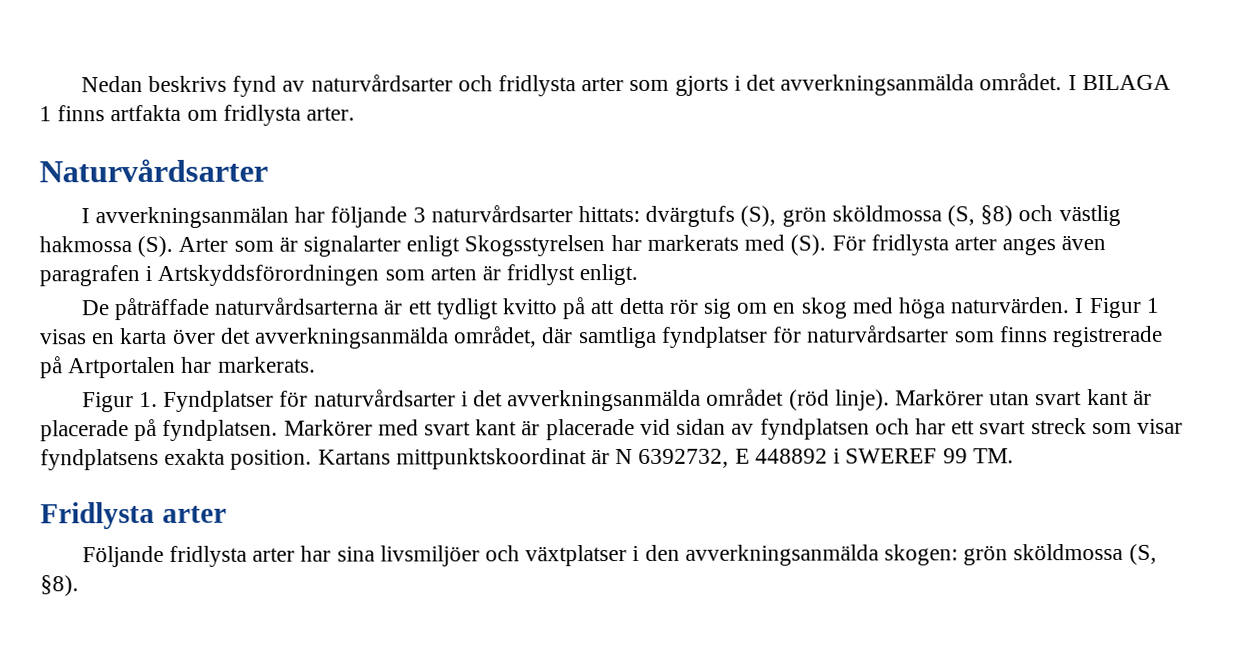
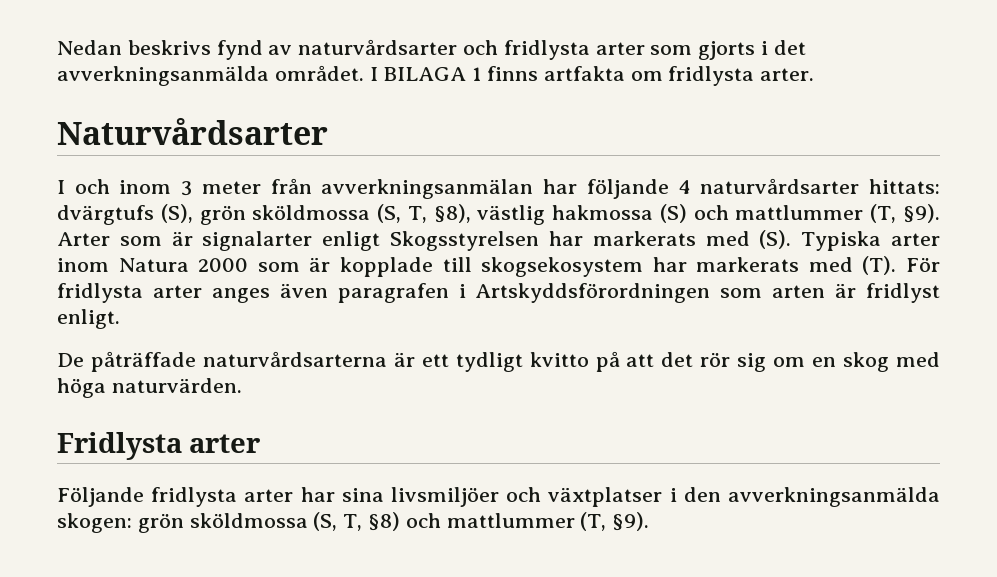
- I avverkningsanmälan har följande 3 naturvårdsarter hittats: dvärgtufs (S), grön sköldmossa (S, §8) och västlig hakmossa (S). Arter som är signalarter enligt Skogsstyrelsen har markerats med (S). För fridlysta arter anges även paragrafen i Artskyddsförordningen som arten är fridlyst enligt.
+ I och inom 3 meter från avverkningsanmälan har följande 4 naturvårdsarter hittats: dvärgtufs (S), grön sköldmossa (S, T, §8), västlig hakmossa (S) och mattlummer (T, §9). Arter som är signalarter enligt Skogsstyrelsen har markerats med (S). Typiska arter inom Natura 2000 som är kopplade till skogsekosystem har markerats med (T). För fridlysta arter anges även paragrafen i Artskyddsförordningen som arten är fridlyst enligt.
- De påträffade naturvårdsarterna är ett tydligt kvitto på att detta rör sig om en skog med höga naturvärden. I Figur 1 visas en karta över det avverkningsanmälda området, där samtliga fyndplatser för naturvårdsarter som finns registrerade på Artportalen har markerats.
- Figur 1. Fyndplatser för naturvårdsarter i det avverkningsanmälda området (röd linje). Markörer utan svart kant är placerade på fyndplatsen. Markörer med svart kant är placerade vid sidan av fyndplatsen och har ett svart streck som visar fyndplatsens exakta position. Kartans mittpunktskoordinat är N 6392732, E 448892 i SWEREF 99 TM.
+ De påträffade naturvårdsarterna är ett tydligt kvitto på att det rör sig om en skog med höga naturvärden.
- Följande fridlysta arter har sina livsmiljöer och växtplatser i den avverkningsanmälda skogen: grön sköldmossa (S, §8).
+ Följande fridlysta arter har sina livsmiljöer och växtplatser i den avverkningsanmälda skogen: grön sköldmossa (S, T, §8) och mattlummer (T, §9).

